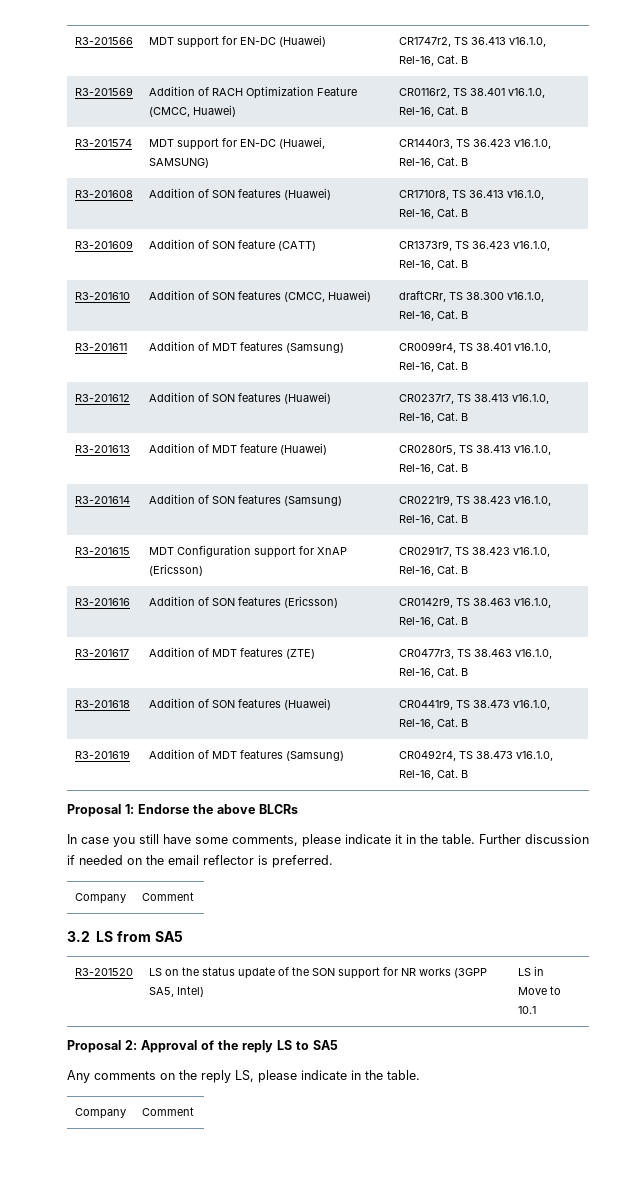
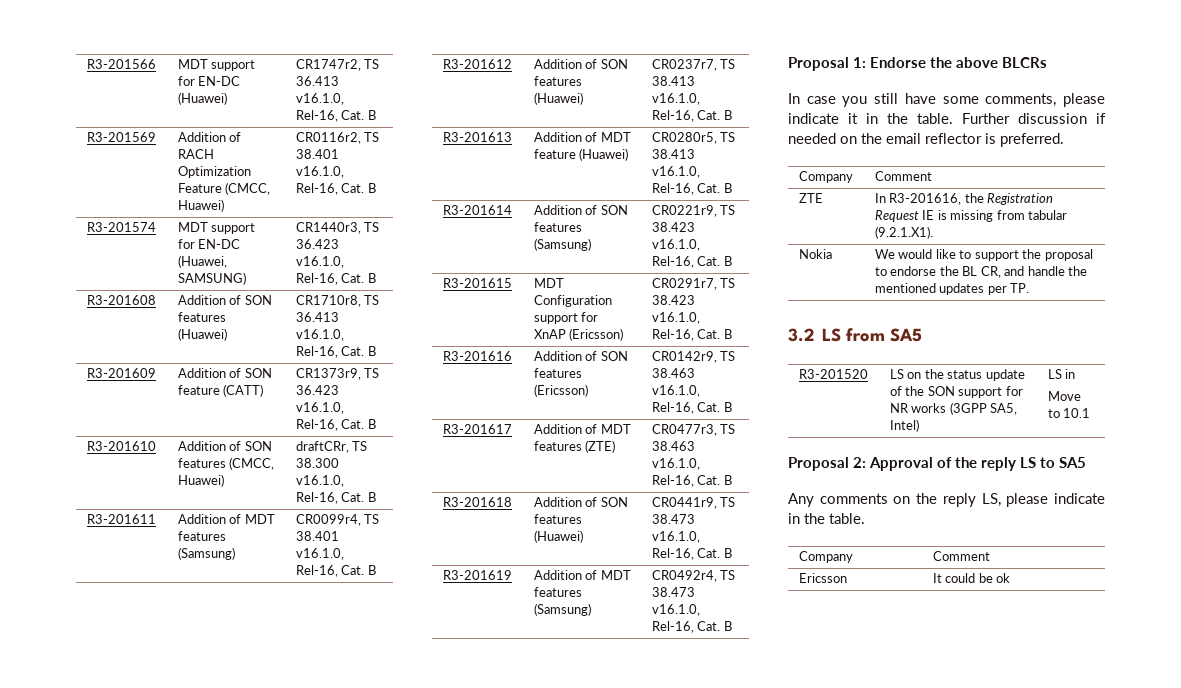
+ ZTE | In R3-201616, the Registration Request IE is missing from tabular (9.2.1.X1).
+ Nokia | We would like to support the proposal to endorse the BL CR, and handle the mentioned updates per TP.
+ Ericsson | It could be ok

